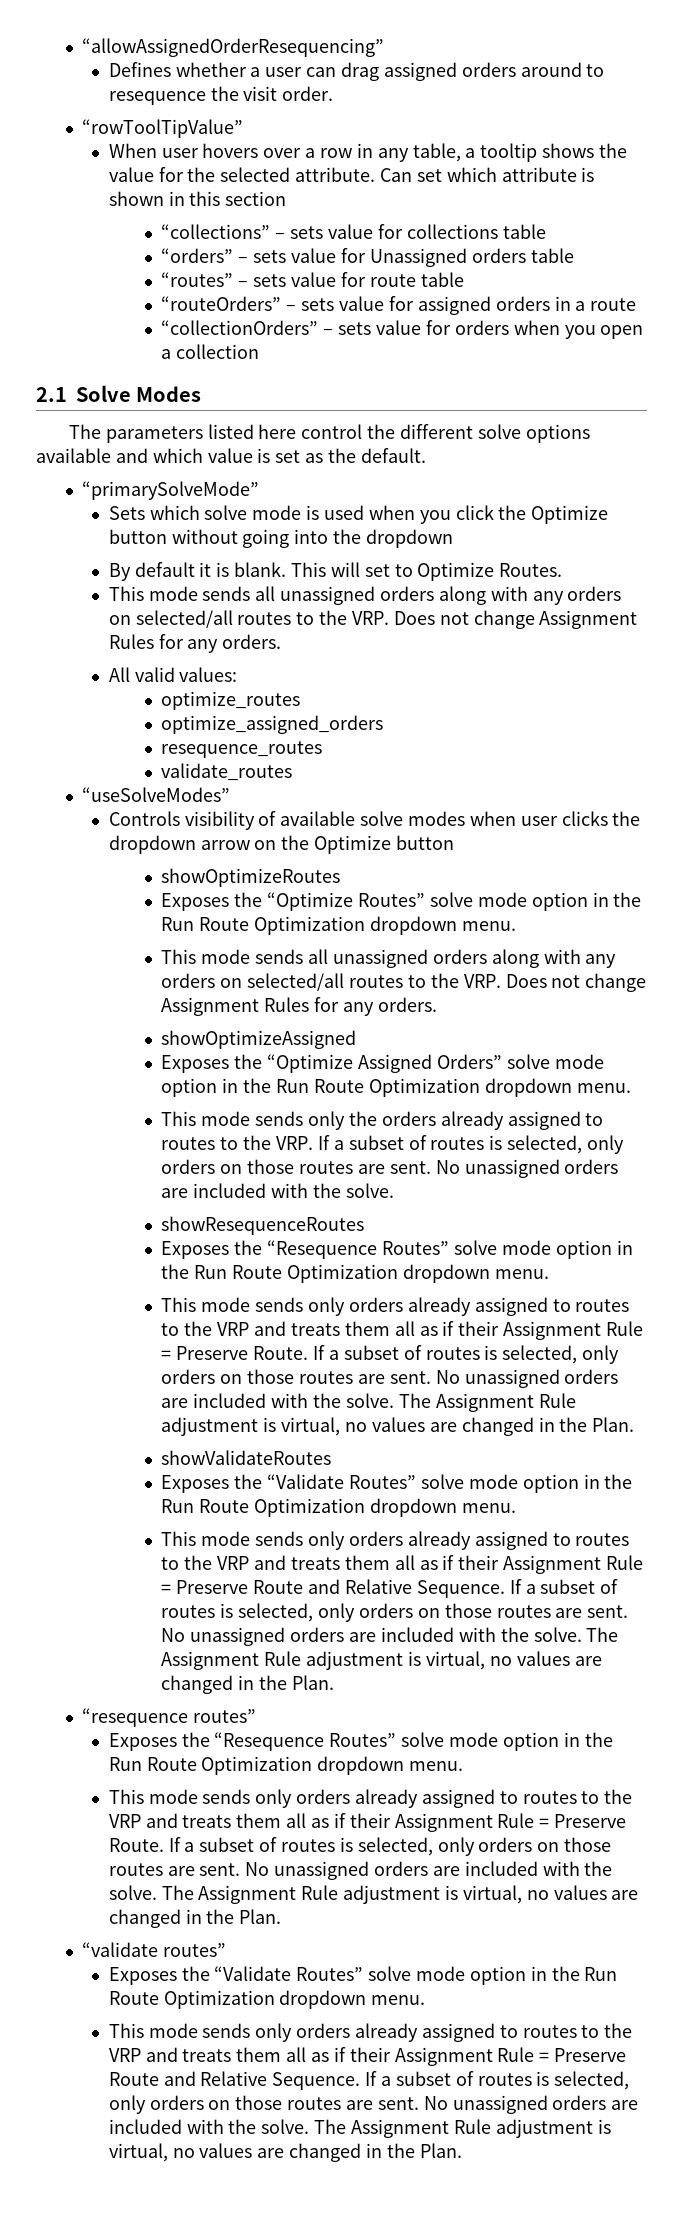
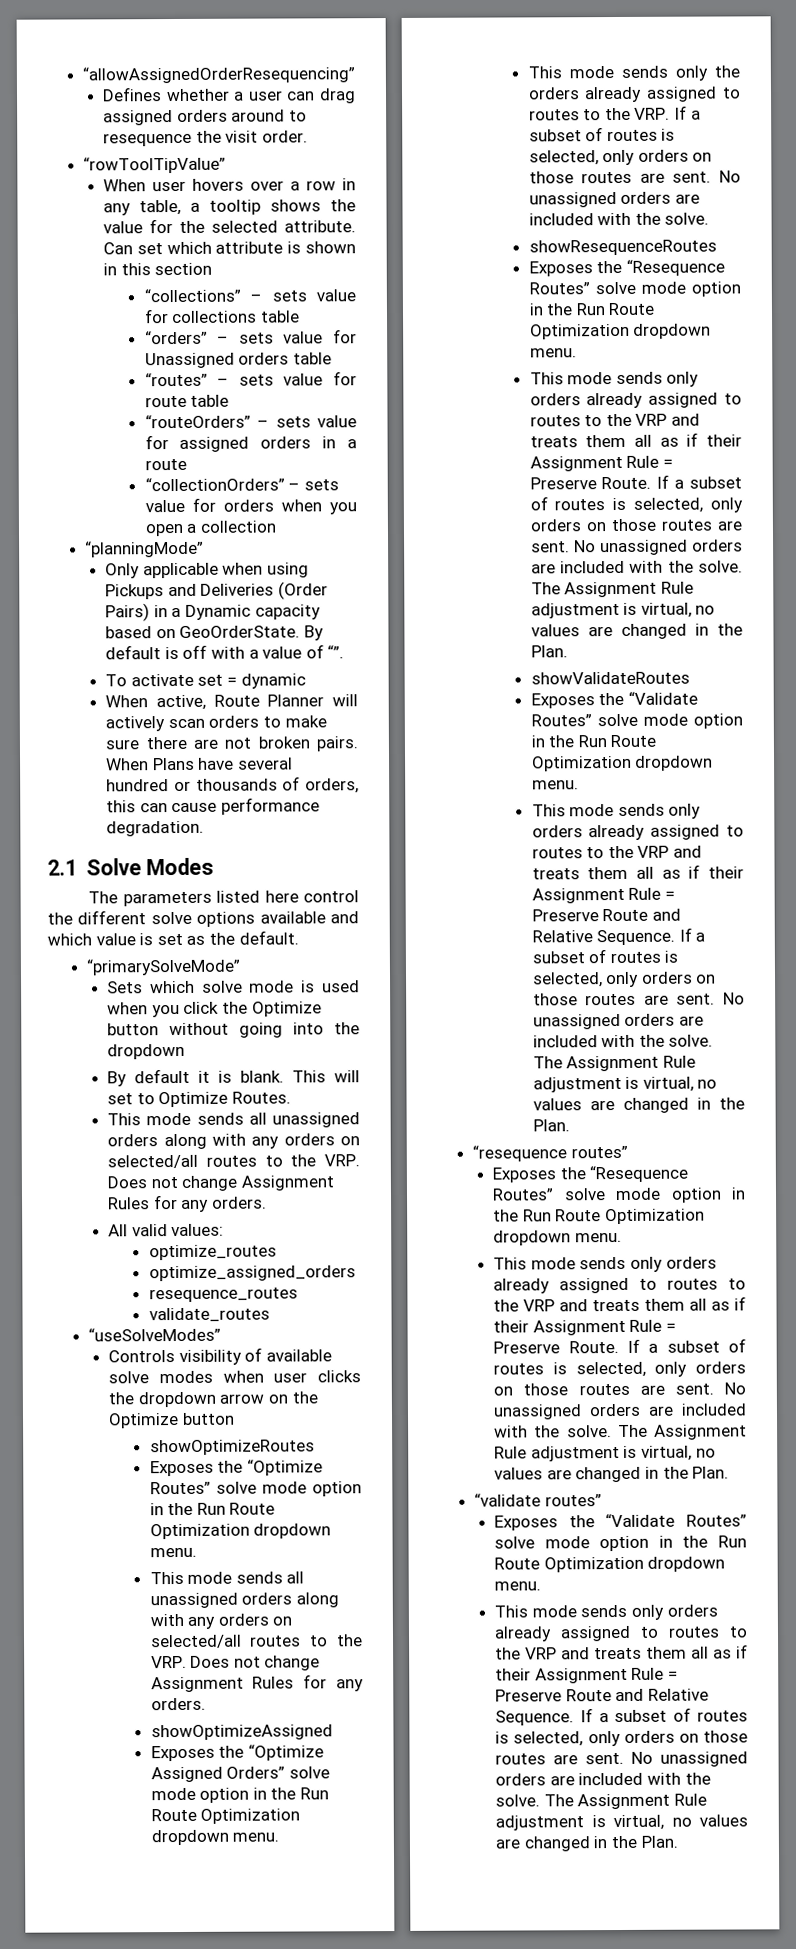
+ “planningMode”
+ Only applicable when using Pickups and Deliveries (Order Pairs) in a Dynamic capacity based on GeoOrderState. By default is off with a value of “”.
+ To activate set = dynamic
+ When active, Route Planner will actively scan orders to make sure there are not broken pairs. When Plans have several hundred or thousands of orders, this can cause performance degradation.

